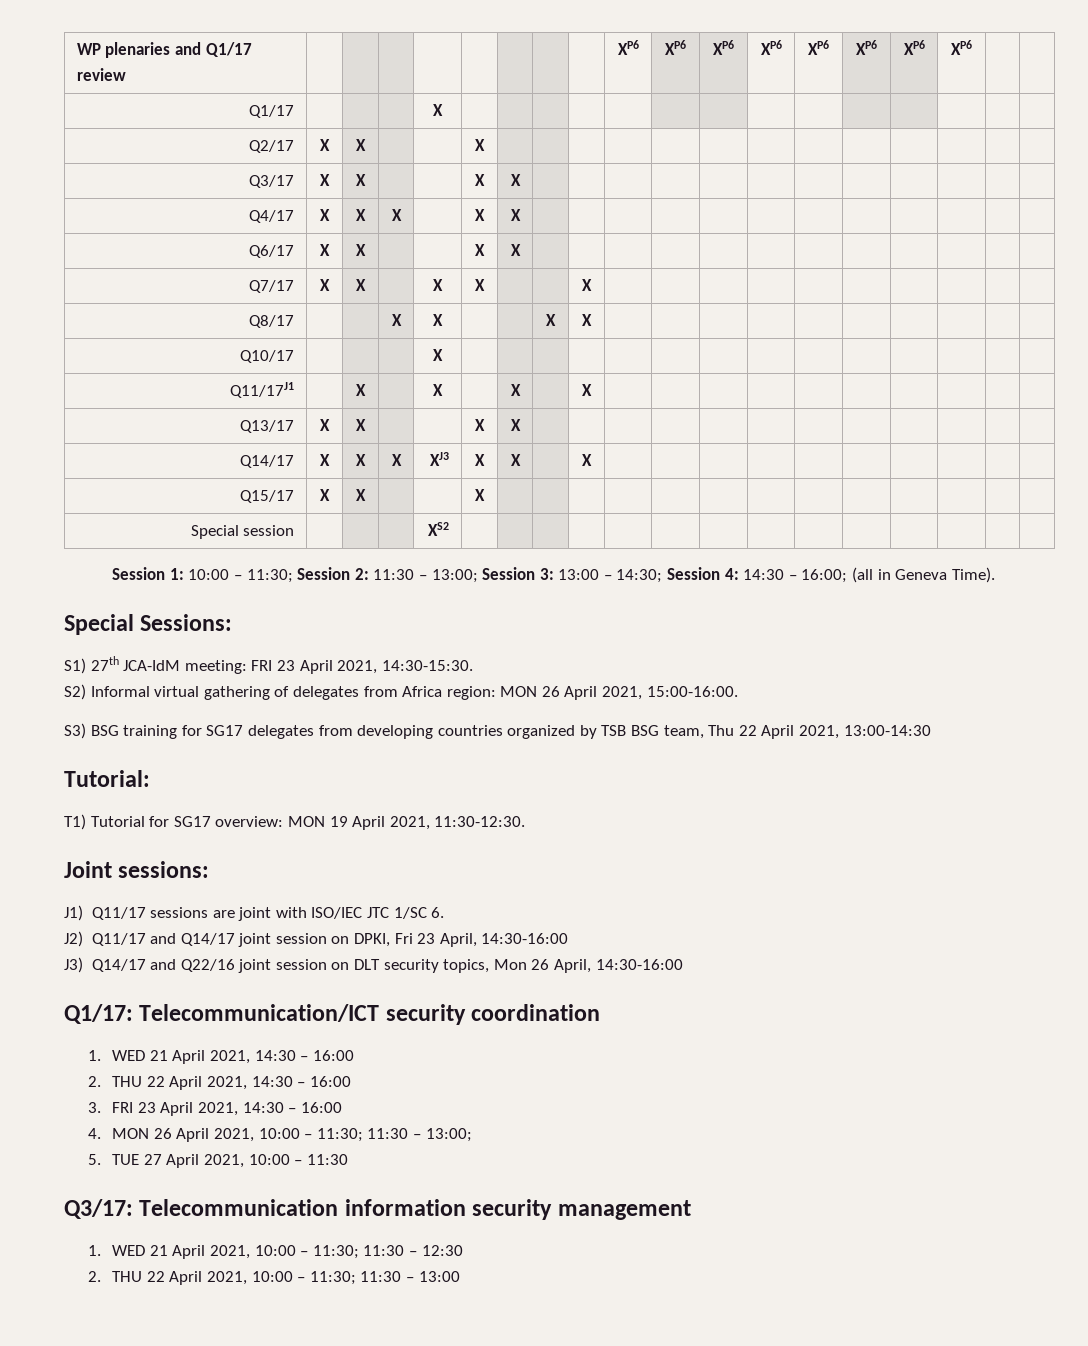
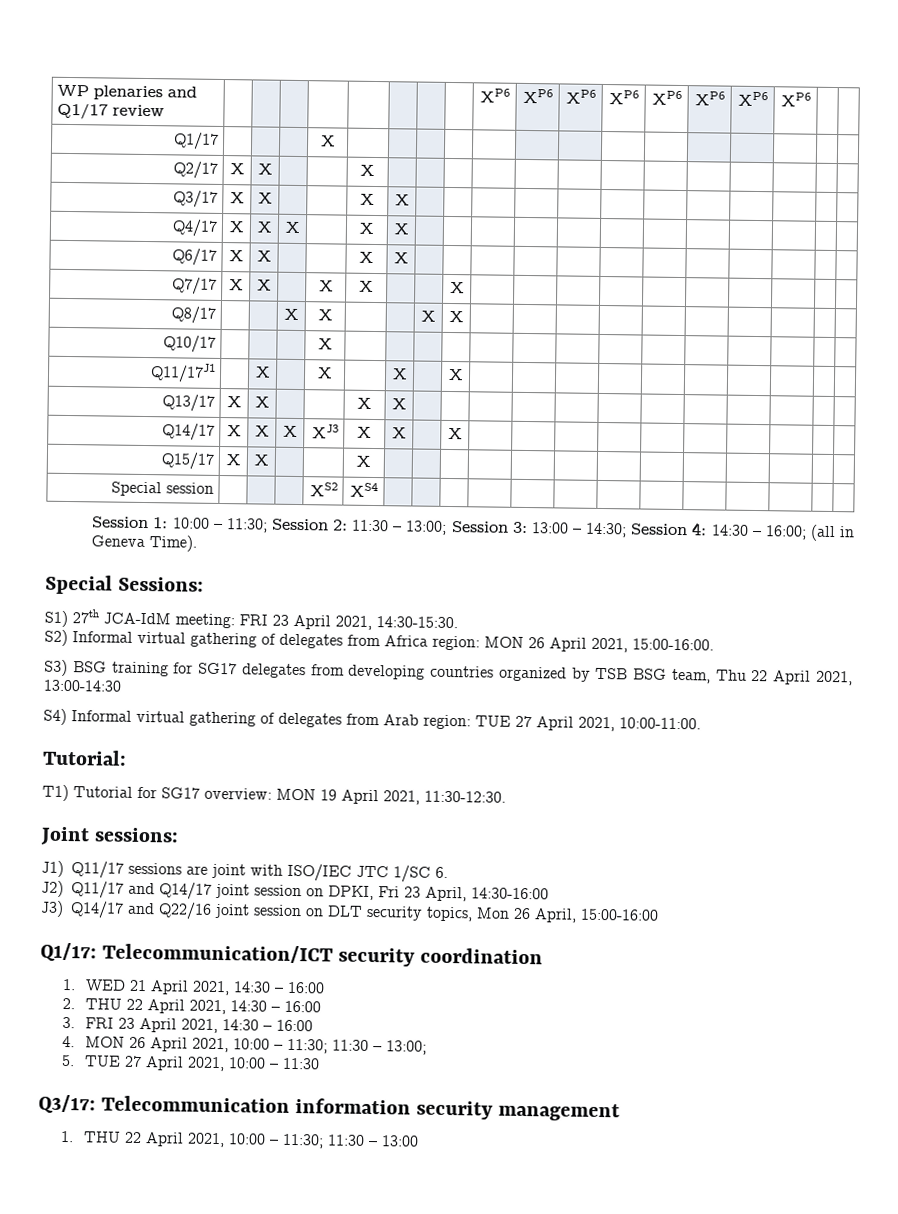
- Special session | | | | XS2 | | | | | | | | | | | | | |
+ Special session | | | | XS2 | XS4 | | | | | | | | | | | | |
+ S4) Informal virtual gathering of delegates from Arab region: TUE 27 April 2021, 10:00-11:00.
- J3) Q14/17 and Q22/16 joint session on DLT security topics, Mon 26 April, 14:30-16:00
+ J3) Q14/17 and Q22/16 joint session on DLT security topics, Mon 26 April, 15:00-16:00
- 1. WED 21 April 2021, 10:00 – 11:30; 11:30 – 12:30
- 2. THU 22 April 2021, 10:00 – 11:30; 11:30 – 13:00
+ 1. THU 22 April 2021, 10:00 – 11:30; 11:30 – 13:00

